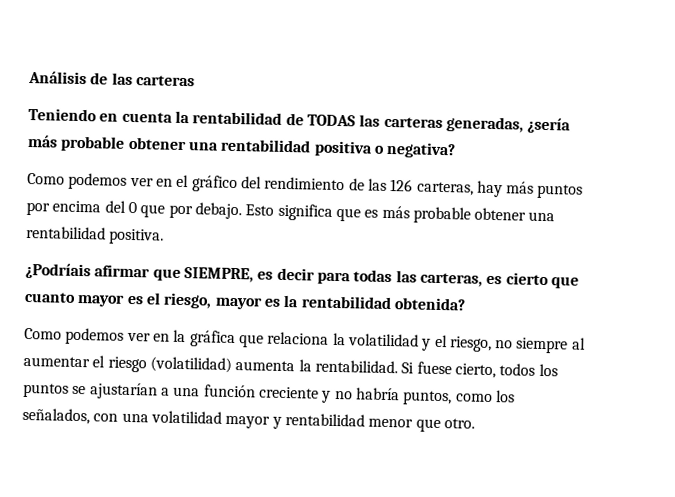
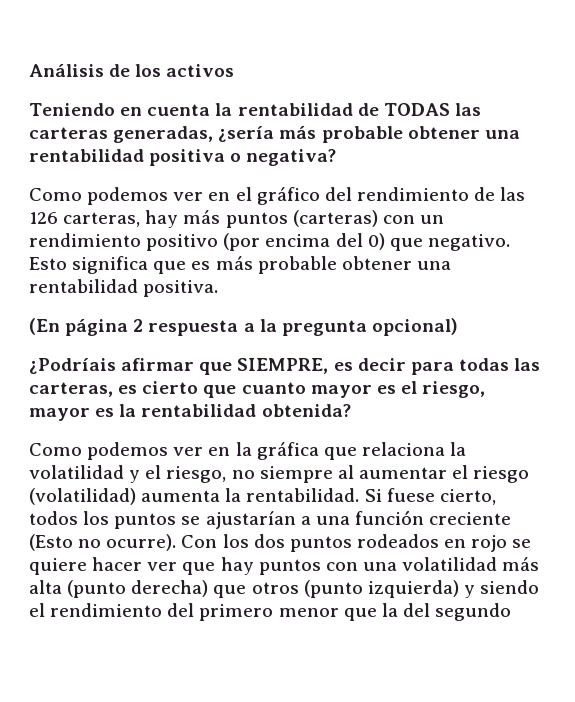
- Análisis de las carteras
+ Análisis de los activos
- Como podemos ver en el gráfico del rendimiento de las 126 carteras, hay más puntos por encima del 0 que por debajo.
+ Como podemos ver en el gráfico del rendimiento de las 126 carteras, hay más puntos (carteras) con un rendimiento positivo (por encima del 0) que negativo.
+ (En página 2 respuesta a la pregunta opcional)
- Si fuese cierto, todos los puntos se ajustarían a una función creciente y no habría puntos, como los señalados, con una volatilidad mayor y rentabilidad menor que otro.
+ Si fuese cierto, todos los puntos se ajustarían a una función creciente (Esto no ocurre). Con los dos puntos rodeados en rojo se quiere hacer ver que hay puntos con una volatilidad más alta (punto derecha) que otros (punto izquierda) y siendo el rendimiento del primero menor que la del segundo

